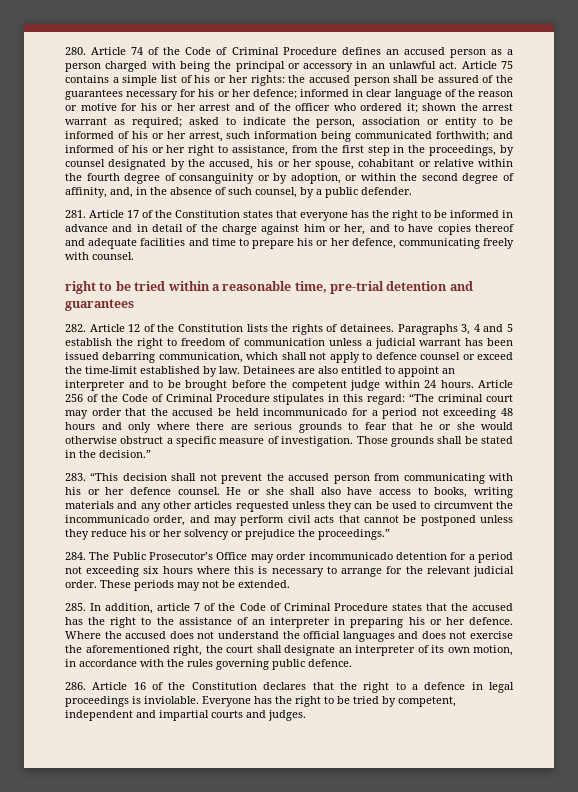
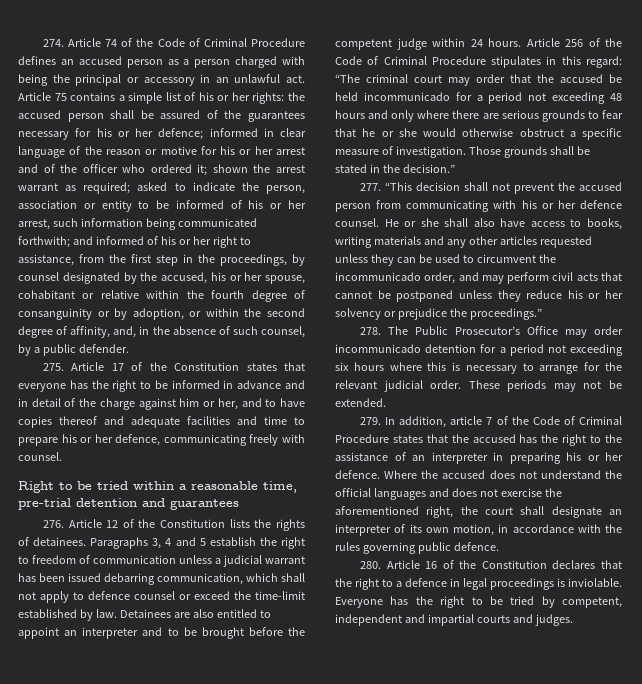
- 280. Article 74 of the Code of Criminal Procedure defines an accused person as a person charged with being the principal or accessory in an unlawful act.
+ 274. Article 74 of the Code of Criminal Procedure defines an accused person as a person charged with being the principal or accessory in an unlawful act.
- 281. Article 17 of the Constitution states that everyone has the right to be informed in advance and in detail of the charge against him or her, and to have copies thereof and adequate facilities and time to prepare his or her defence, communicating freely with counsel.
+ 275. Article 17 of the Constitution states that everyone has the right to be informed in advance and in detail of the charge against him or her, and to have copies thereof and adequate facilities and time to prepare his or her defence, communicating freely with counsel.
- right to be tried within a reasonable time, pre-trial detention and guarantees
+ Right to be tried within a reasonable time, pre-trial detention and guarantees
- 282. Article 12 of the Constitution lists the rights of detainees.
+ 276. Article 12 of the Constitution lists the rights of detainees.
- 283. “This decision shall not prevent the accused person from communicating with his or her defence counsel.
+ 277. “This decision shall not prevent the accused person from communicating with his or her defence counsel.
- 284. The Public Prosecutor’s Office may order incommunicado detention for a period not exceeding six hours where this is necessary to arrange for the relevant judicial order.
+ 278. The Public Prosecutor’s Office may order incommunicado detention for a period not exceeding six hours where this is necessary to arrange for the relevant judicial order.
- 285. In addition, article 7 of the Code of Criminal Procedure states that the accused has the right to the assistance of an interpreter in preparing his or her defence.
+ 279. In addition, article 7 of the Code of Criminal Procedure states that the accused has the right to the assistance of an interpreter in preparing his or her defence.
- 286. Article 16 of the Constitution declares that the right to a defence in legal proceedings is inviolable.
+ 280. Article 16 of the Constitution declares that the right to a defence in legal proceedings is inviolable.

